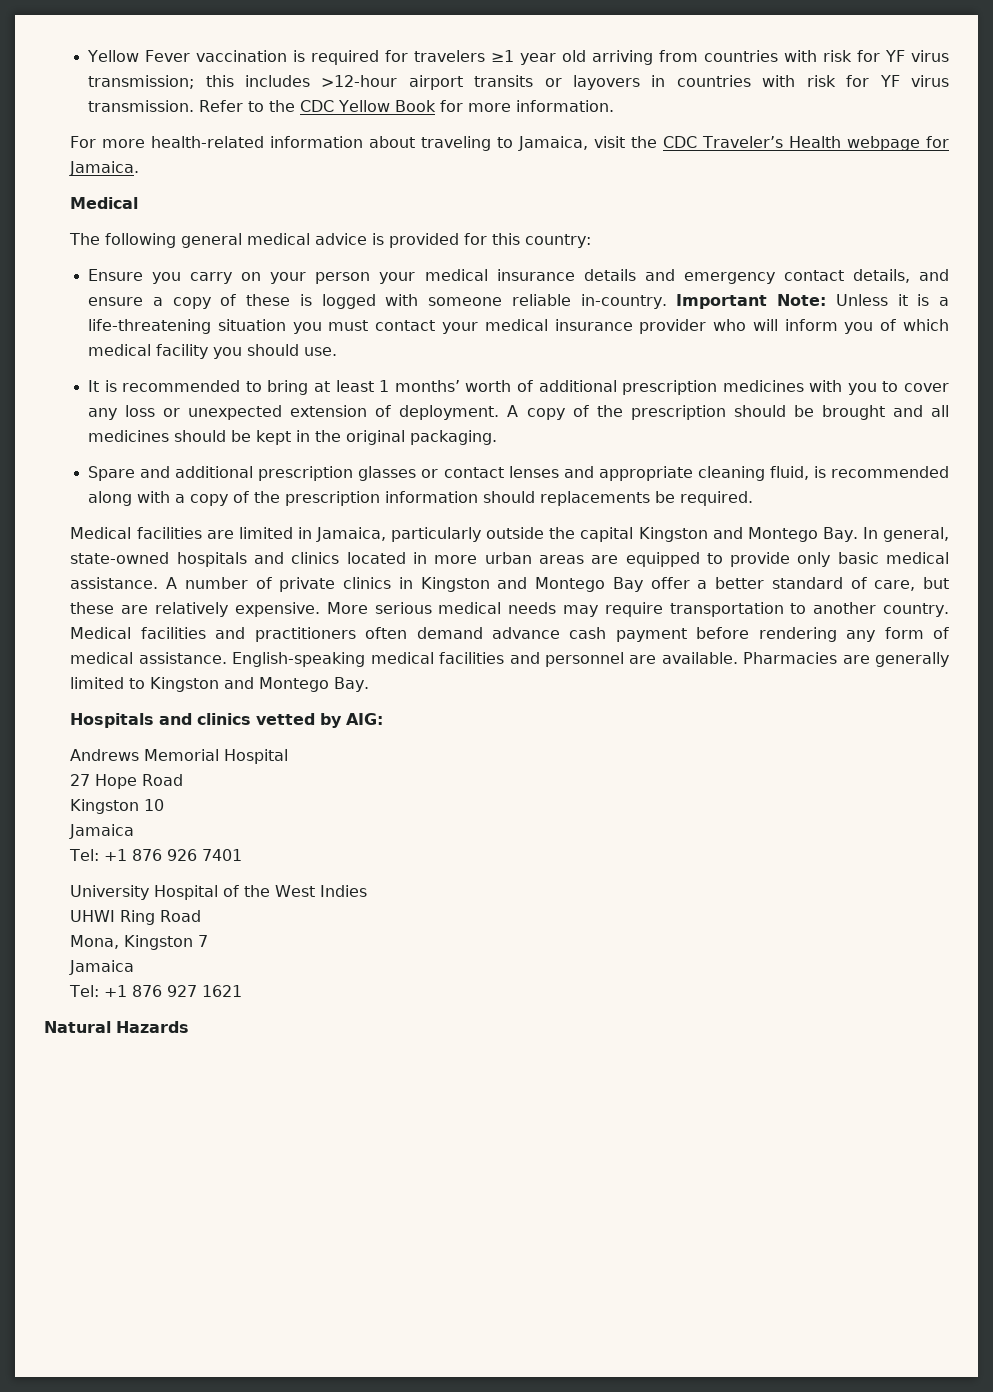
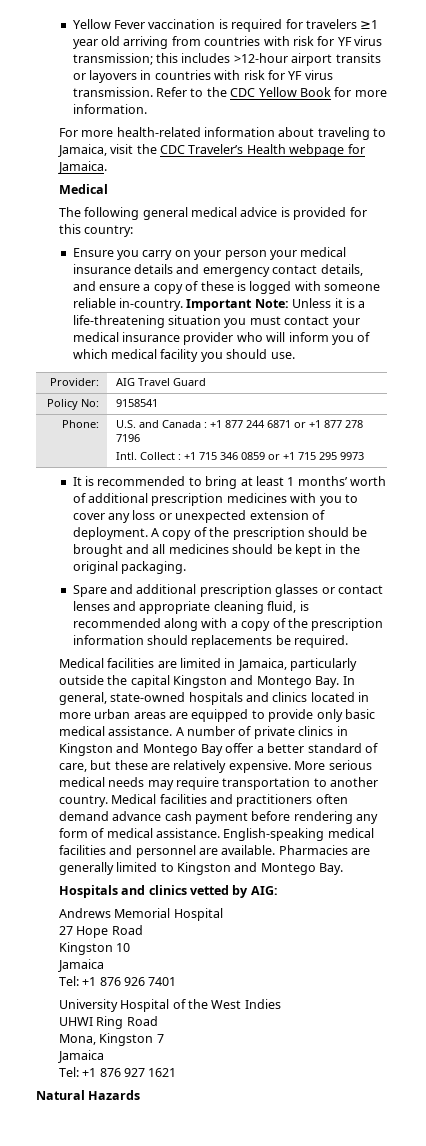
+ Provider: | AIG Travel Guard
+ Policy No: | 9158541
+ Phone: | U.S. and Canada : +1 877 244 6871 or +1 877 278 7196
+ Intl. Collect : +1 715 346 0859 or +1 715 295 9973

